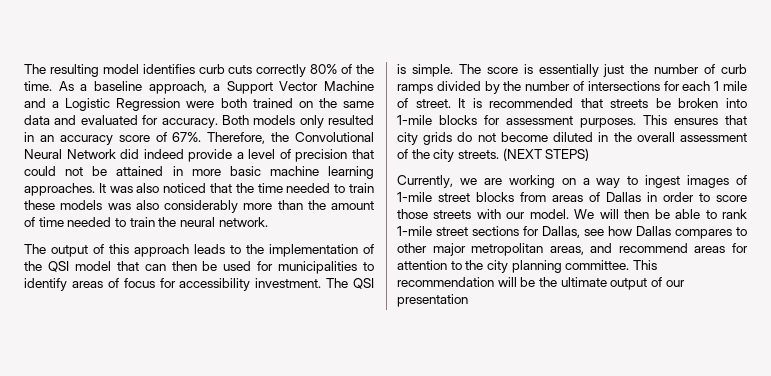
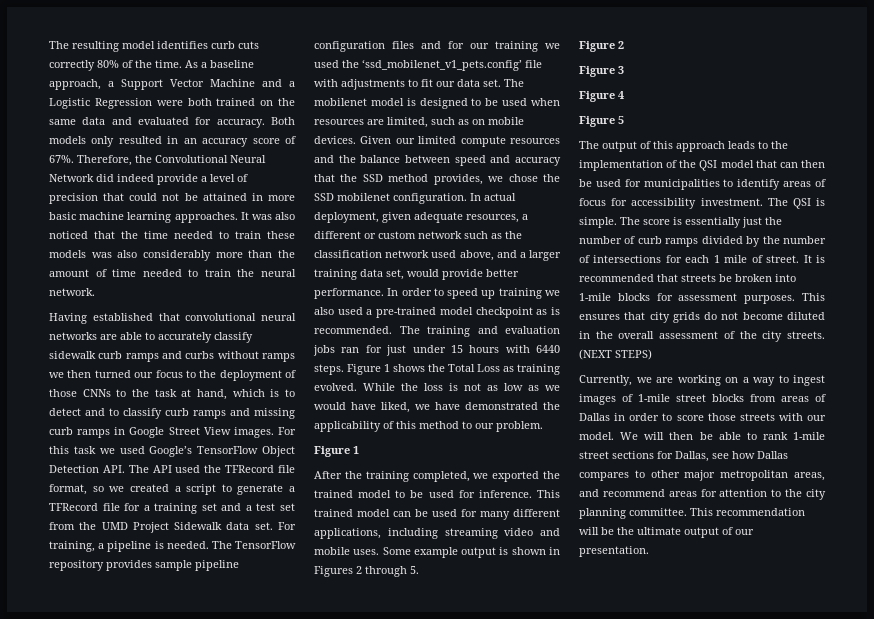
+ Having established that convolutional neural networks are able to accurately classify sidewalk curb ramps and curbs without ramps we then turned our focus to the deployment of those CNNs to the task at hand, which is to detect and to classify curb ramps and missing curb ramps in Google Street View images. For this task we used Google’s TensorFlow Object Detection API. The API used the TFRecord file format, so we created a script to generate a TFRecord file for a training set and a test set from the UMD Project Sidewalk data set. For training, a pipeline is needed. The TensorFlow repository provides sample pipeline configuration files and for our training we used the ‘ssd_mobilenet_v1_pets.config’ file with adjustments to fit our data set. The mobilenet model is designed to be used when resources are limited, such as on mobile devices. Given our limited compute resources and the balance between speed and accuracy that the SSD method provides, we chose the SSD mobilenet configuration. In actual deployment, given adequate resources, a different or custom network such as the classification network used above, and a larger training data set, would provide better performance. In order to speed up training we also used a pre-trained model checkpoint as is recommended. The training and evaluation jobs ran for just under 15 hours with 6440 steps. Figure 1 shows the Total Loss as training evolved. While the loss is not as low as we would have liked, we have demonstrated the applicability of this method to our problem.
+ Figure 1
+ After the training completed, we exported the trained model to be used for inference. This trained model can be used for many different applications, including streaming video and mobile uses. Some example output is shown in Figures 2 through 5.
+ Figure 2
+ Figure 3
+ Figure 4
+ Figure 5
- This recommendation will be the ultimate output of our presentation
+ This recommendation will be the ultimate output of our presentation.

